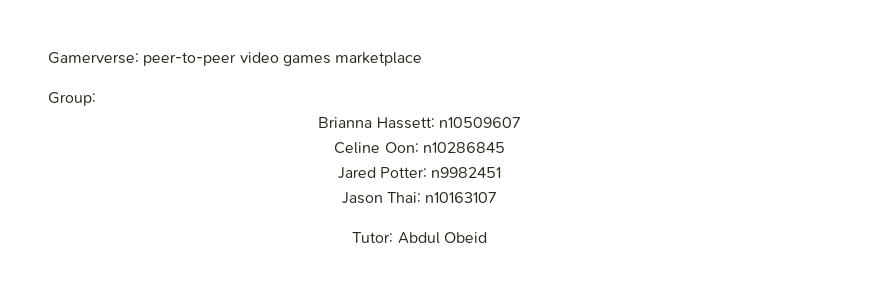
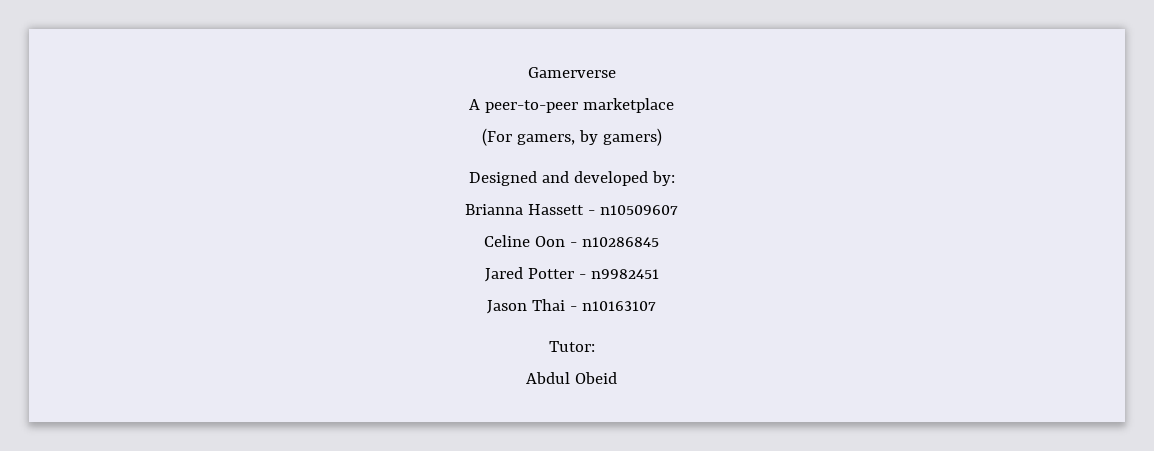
- Gamerverse: peer-to-peer video games marketplace
- Group:
+ Gamerverse
+ A peer-to-peer marketplace
+ (For gamers, by gamers)
+ Designed and developed by:
- Brianna Hassett: n10509607
+ Brianna Hassett - n10509607
- Celine Oon: n10286845
+ Celine Oon - n10286845
- Jared Potter: n9982451
+ Jared Potter - n9982451
- Jason Thai: n10163107
+ Jason Thai - n10163107
- Tutor: Abdul Obeid
+ Tutor:
+ Abdul Obeid

